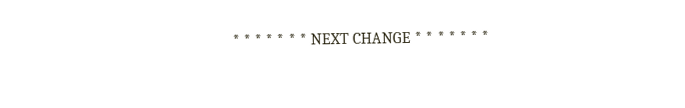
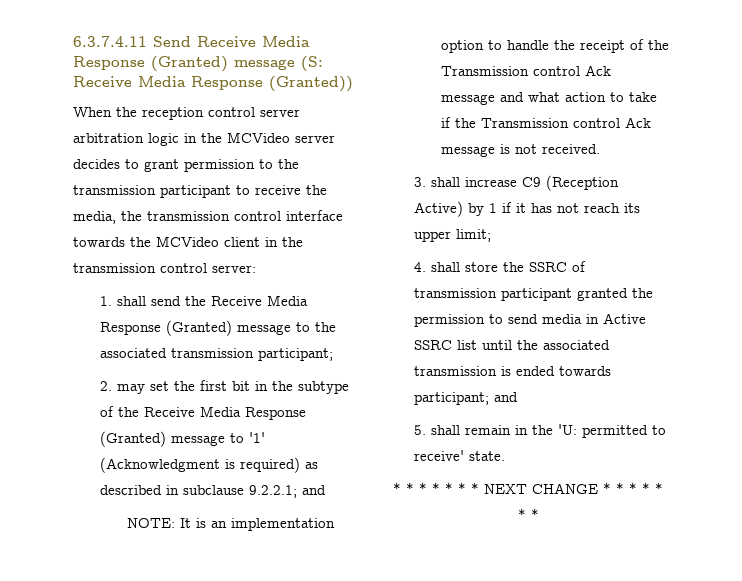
+ 6.3.7.4.11 Send Receive Media Response (Granted) message (S: Receive Media Response (Granted))
+ When the reception control server arbitration logic in the MCVideo server decides to grant permission to the transmission participant to receive the media, the transmission control interface towards the MCVideo client in the transmission control server:
+ 1. shall send the Receive Media Response (Granted) message to the associated transmission participant;
+ 2. may set the first bit in the subtype of the Receive Media Response (Granted) message to '1' (Acknowledgment is required) as described in subclause 9.2.2.1; and
+ NOTE: It is an implementation option to handle the receipt of the Transmission control Ack message and what action to take if the Transmission control Ack message is not received.
+ 3. shall increase C9 (Reception Active) by 1 if it has not reach its upper limit;
+ 4. shall store the SSRC of transmission participant granted the permission to send media in Active SSRC list until the associated transmission is ended towards participant; and
+ 5. shall remain in the 'U: permitted to receive' state.

